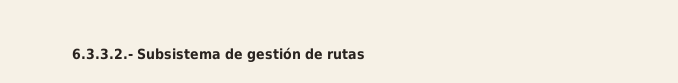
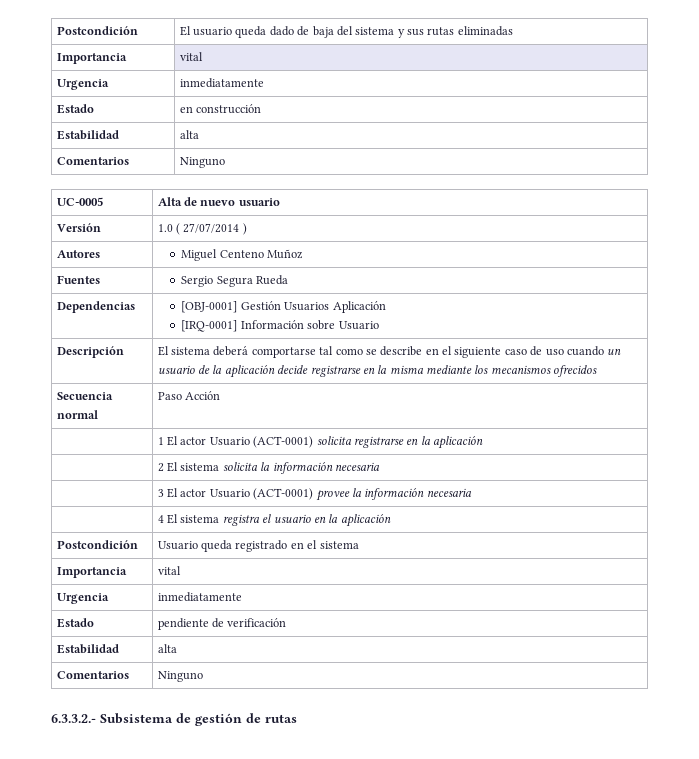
+ Postcondición | El usuario queda dado de baja del sistema y sus rutas eliminadas
+ Importancia | vital
+ Urgencia | inmediatamente
+ Estado | en construcción
+ Estabilidad | alta
+ Comentarios | Ninguno
+ UC-0005 | Alta de nuevo usuario
+ Versión | 1.0 ( 27/07/2014 )
+ Autores | Miguel Centeno Muñoz
+ Fuentes | Sergio Segura Rueda
+ Dependencias | [OBJ-0001] Gestión Usuarios Aplicación
+ [IRQ-0001] Información sobre Usuario
+ Descripción | El sistema deberá comportarse tal como se describe en el siguiente caso de uso cuando un usuario de la aplicación decide registrarse en la misma mediante los mecanismos ofrecidos
+ Secuencia normal | Paso Acción
+ | 1 El actor Usuario (ACT-0001) solicita registrarse en la aplicación
+ | 2 El sistema solicita la información necesaria
+ | 3 El actor Usuario (ACT-0001) provee la información necesaria
+ | 4 El sistema registra el usuario en la aplicación
+ Postcondición | Usuario queda registrado en el sistema
+ Importancia | vital
+ Urgencia | inmediatamente
+ Estado | pendiente de verificación
+ Estabilidad | alta
+ Comentarios | Ninguno

